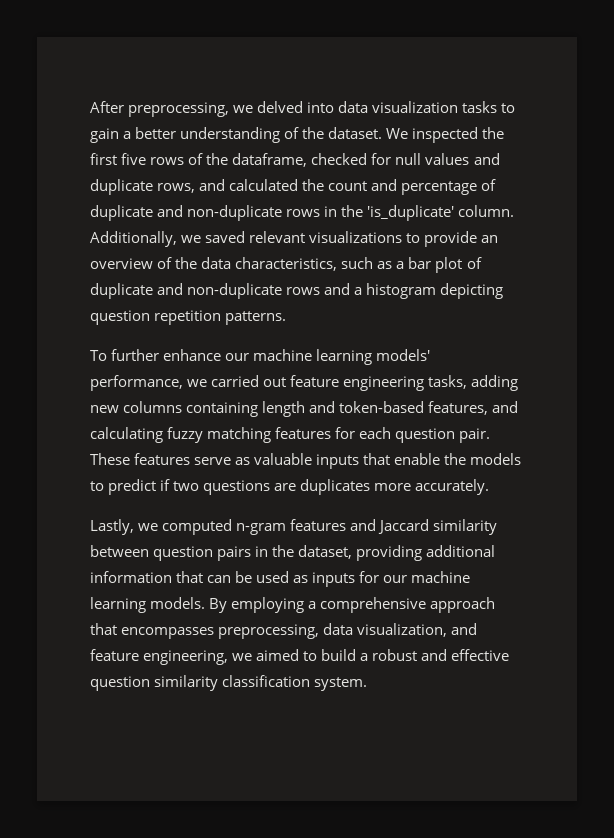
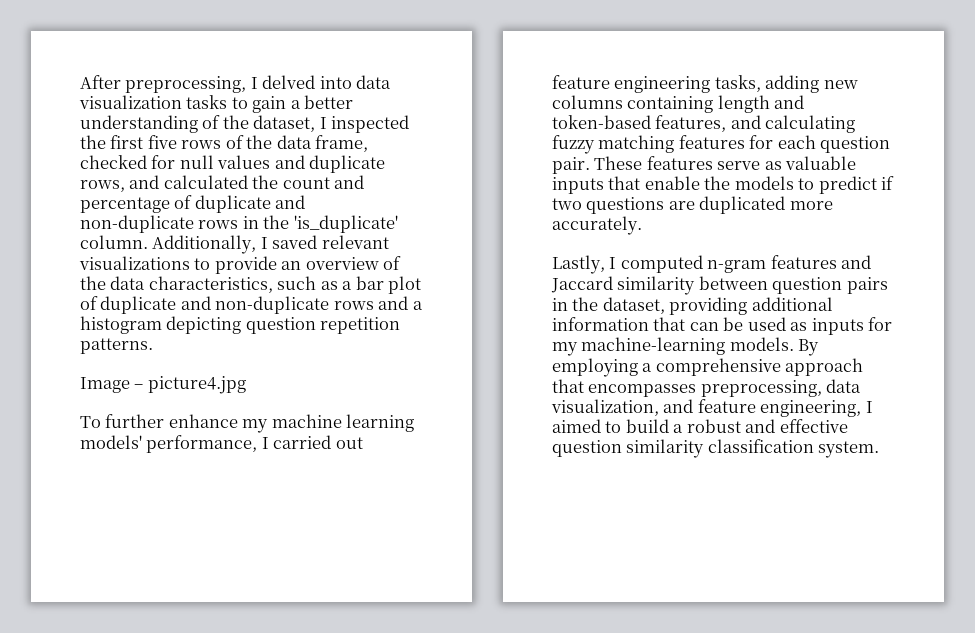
- After preprocessing, we delved into data visualization tasks to gain a better understanding of the dataset. We inspected the first five rows of the dataframe, checked for null values and duplicate rows, and calculated the count and percentage of duplicate and non-duplicate rows in the 'is_duplicate' column.
+ After preprocessing, I delved into data visualization tasks to gain a better understanding of the dataset, I inspected the first five rows of the data frame, checked for null values and duplicate rows, and calculated the count and percentage of duplicate and non-duplicate rows in the 'is_duplicate' column.
- Additionally, we saved relevant visualizations to provide an overview of the data characteristics, such as a bar plot of duplicate and non-duplicate rows and a histogram depicting question repetition patterns.
+ Additionally, I saved relevant visualizations to provide an overview of the data characteristics, such as a bar plot of duplicate and non-duplicate rows and a histogram depicting question repetition patterns.
+ Image – picture4.jpg
- To further enhance our machine learning models' performance, we carried out feature engineering tasks, adding new columns containing length and token-based features, and calculating fuzzy matching features for each question pair.
+ To further enhance my machine learning models' performance, I carried out feature engineering tasks, adding new columns containing length and token-based features, and calculating fuzzy matching features for each question pair.
- These features serve as valuable inputs that enable the models to predict if two questions are duplicates more accurately.
+ These features serve as valuable inputs that enable the models to predict if two questions are duplicated more accurately.
- Lastly, we computed n-gram features and Jaccard similarity between question pairs in the dataset, providing additional information that can be used as inputs for our machine learning models.
+ Lastly, I computed n-gram features and Jaccard similarity between question pairs in the dataset, providing additional information that can be used as inputs for my machine-learning models.
- By employing a comprehensive approach that encompasses preprocessing, data visualization, and feature engineering, we aimed to build a robust and effective question similarity classification system.
+ By employing a comprehensive approach that encompasses preprocessing, data visualization, and feature engineering, I aimed to build a robust and effective question similarity classification system.

